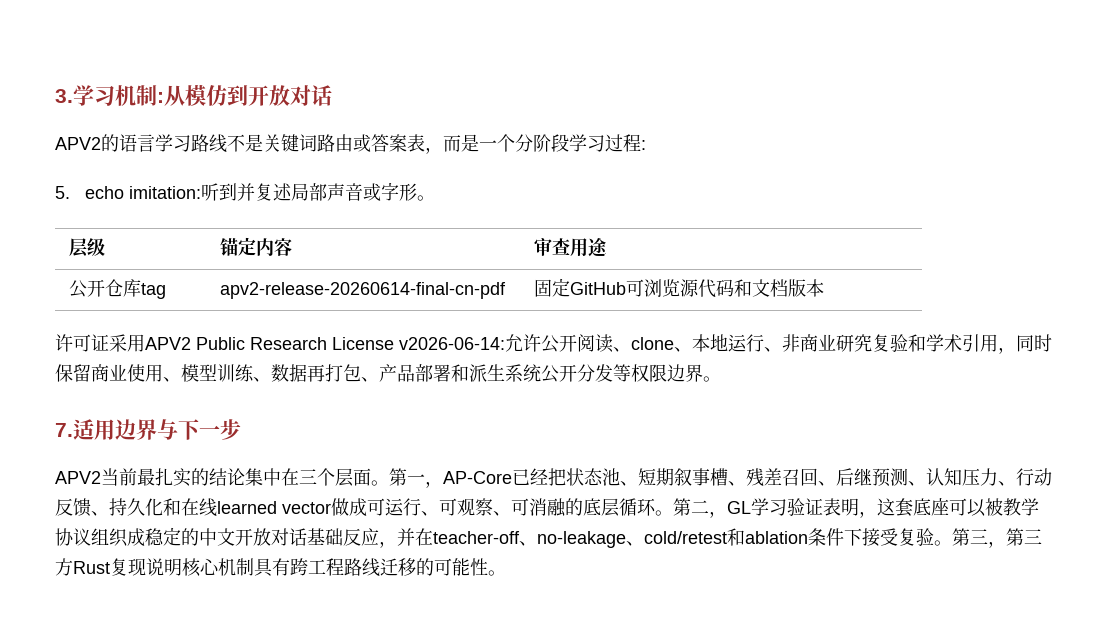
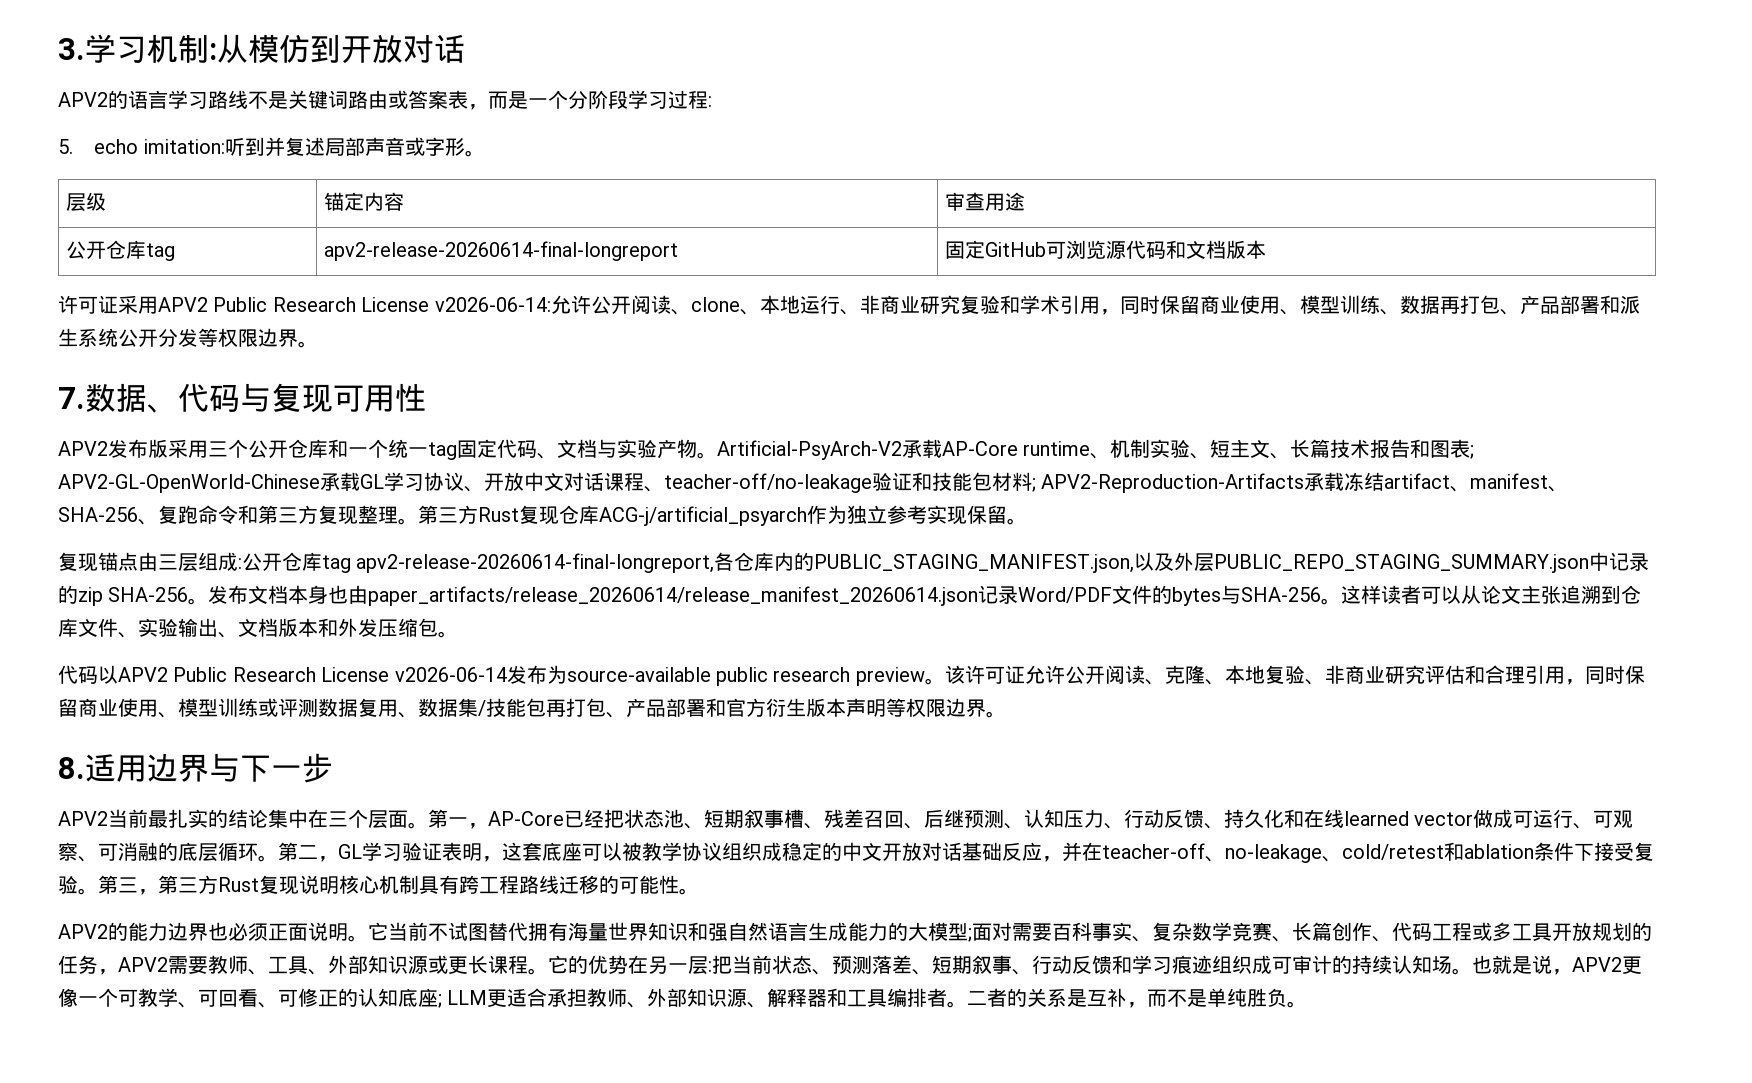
- 公开仓库tag | apv2-release-20260614-final-cn-pdf | 固定GitHub可浏览源代码和文档版本
+ 公开仓库tag | apv2-release-20260614-final-longreport | 固定GitHub可浏览源代码和文档版本
- 7.适用边界与下一步
+ 7.数据、代码与复现可用性
+ APV2发布版采用三个公开仓库和一个统一tag固定代码、文档与实验产物。Artificial-PsyArch-V2承载AP-Core runtime、机制实验、短主文、长篇技术报告和图表; APV2-GL-OpenWorld-Chinese承载GL学习协议、开放中文对话课程、teacher-off/no-leakage验证和技能包材料; APV2-Reproduction-Artifacts承载冻结artifact、manifest、SHA-256、复跑命令和第三方复现整理。第三方Rust复现仓库ACG-j/artificial_psyarch作为独立参考实现保留。
+ 复现锚点由三层组成:公开仓库tag apv2-release-20260614-final-longreport,各仓库内的PUBLIC_STAGING_MANIFEST.json,以及外层PUBLIC_REPO_STAGING_SUMMARY.json中记录的zip SHA-256。发布文档本身也由paper_artifacts/release_20260614/release_manifest_20260614.json记录Word/PDF文件的bytes与SHA-256。这样读者可以从论文主张追溯到仓库文件、实验输出、文档版本和外发压缩包。
+ 代码以APV2 Public Research License v2026-06-14发布为source-available public research preview。该许可证允许公开阅读、克隆、本地复验、非商业研究评估和合理引用，同时保留商业使用、模型训练或评测数据复用、数据集/技能包再打包、产品部署和官方衍生版本声明等权限边界。
+ 8.适用边界与下一步
+ APV2的能力边界也必须正面说明。它当前不试图替代拥有海量世界知识和强自然语言生成能力的大模型;面对需要百科事实、复杂数学竞赛、长篇创作、代码工程或多工具开放规划的任务，APV2需要教师、工具、外部知识源或更长课程。它的优势在另一层:把当前状态、预测落差、短期叙事、行动反馈和学习痕迹组织成可审计的持续认知场。也就是说，APV2更像一个可教学、可回看、可修正的认知底座; LLM更适合承担教师、外部知识源、解释器和工具编排者。二者的关系是互补，而不是单纯胜负。

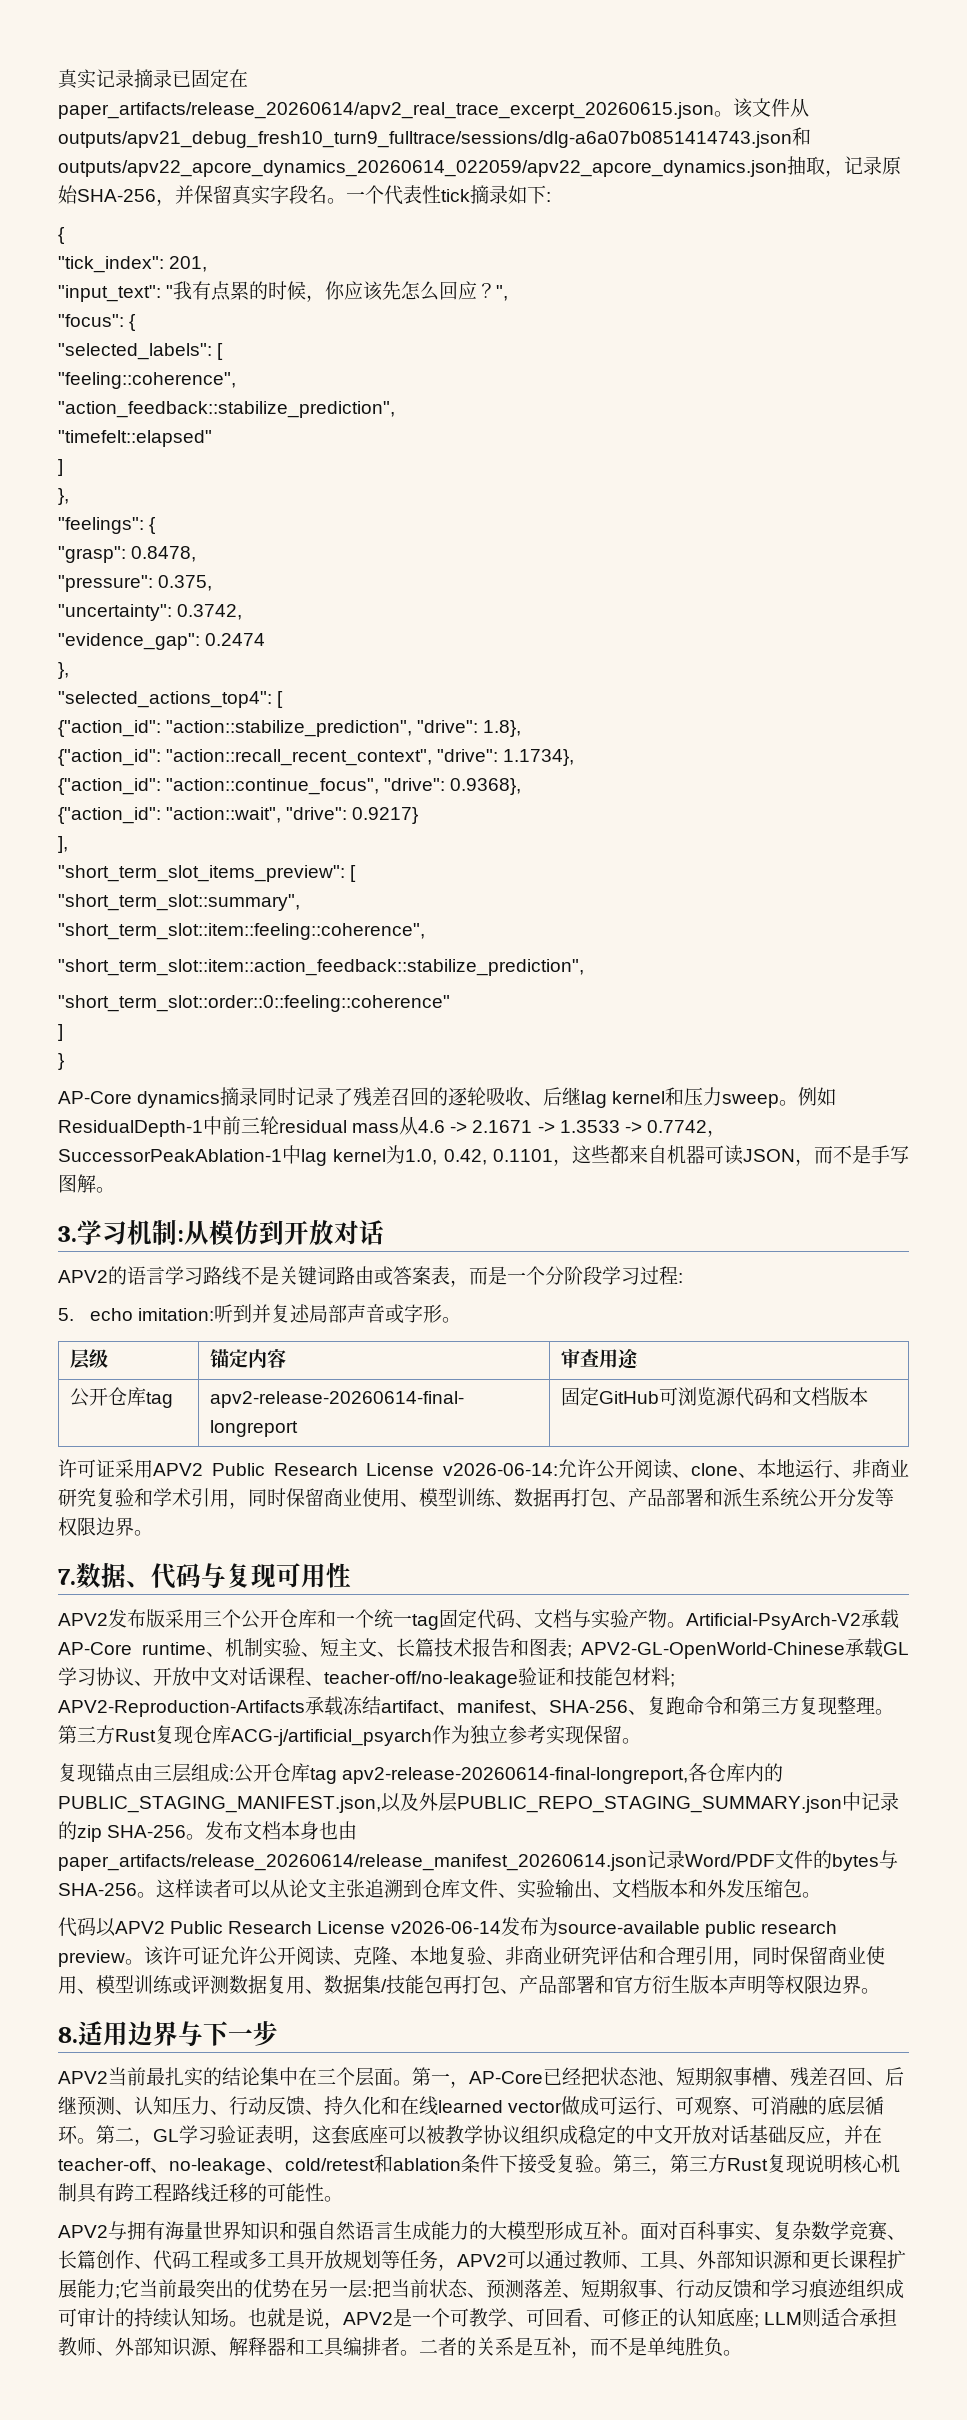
+ 真实记录摘录已固定在paper_artifacts/release_20260614/apv2_real_trace_excerpt_20260615.json。该文件从outputs/apv21_debug_fresh10_turn9_fulltrace/sessions/dlg-a6a07b0851414743.json和outputs/apv22_apcore_dynamics_20260614_022059/apv22_apcore_dynamics.json抽取，记录原始SHA-256，并保留真实字段名。一个代表性tick摘录如下:
+ {
+ "tick_index": 201,
+ "input_text": "我有点累的时候，你应该先怎么回应？",
+ "focus": {
+ "selected_labels": [
+ "feeling::coherence",
+ "action_feedback::stabilize_prediction",
+ "timefelt::elapsed"
+ ]
+ },
+ "feelings": {
+ "grasp": 0.8478,
+ "pressure": 0.375,
+ "uncertainty": 0.3742,
+ "evidence_gap": 0.2474
+ },
+ "selected_actions_top4": [
+ {"action_id": "action::stabilize_prediction", "drive": 1.8},
+ {"action_id": "action::recall_recent_context", "drive": 1.1734},
+ {"action_id": "action::continue_focus", "drive": 0.9368},
+ {"action_id": "action::wait", "drive": 0.9217}
+ ],
+ "short_term_slot_items_preview": [
+ "short_term_slot::summary",
+ "short_term_slot::item::feeling::coherence",
+ "short_term_slot::item::action_feedback::stabilize_prediction",
+ "short_term_slot::order::0::feeling::coherence"
+ ]
+ }
+ AP-Core dynamics摘录同时记录了残差召回的逐轮吸收、后继lag kernel和压力sweep。例如ResidualDepth-1中前三轮residual mass从4.6 -> 2.1671 -> 1.3533 -> 0.7742，SuccessorPeakAblation-1中lag kernel为1.0, 0.42, 0.1101，这些都来自机器可读JSON，而不是手写图解。
- APV2的能力边界也必须正面说明。它当前不试图替代拥有海量世界知识和强自然语言生成能力的大模型;面对需要百科事实、复杂数学竞赛、长篇创作、代码工程或多工具开放规划的任务，APV2需要教师、工具、外部知识源或更长课程。它的优势在另一层:把当前状态、预测落差、短期叙事、行动反馈和学习痕迹组织成可审计的持续认知场。
+ APV2与拥有海量世界知识和强自然语言生成能力的大模型形成互补。面对百科事实、复杂数学竞赛、长篇创作、代码工程或多工具开放规划等任务，APV2可以通过教师、工具、外部知识源和更长课程扩展能力;它当前最突出的优势在另一层:把当前状态、预测落差、短期叙事、行动反馈和学习痕迹组织成可审计的持续认知场。
- 也就是说，APV2更像一个可教学、可回看、可修正的认知底座; LLM更适合承担教师、外部知识源、解释器和工具编排者。
+ 也就是说，APV2是一个可教学、可回看、可修正的认知底座; LLM则适合承担教师、外部知识源、解释器和工具编排者。

